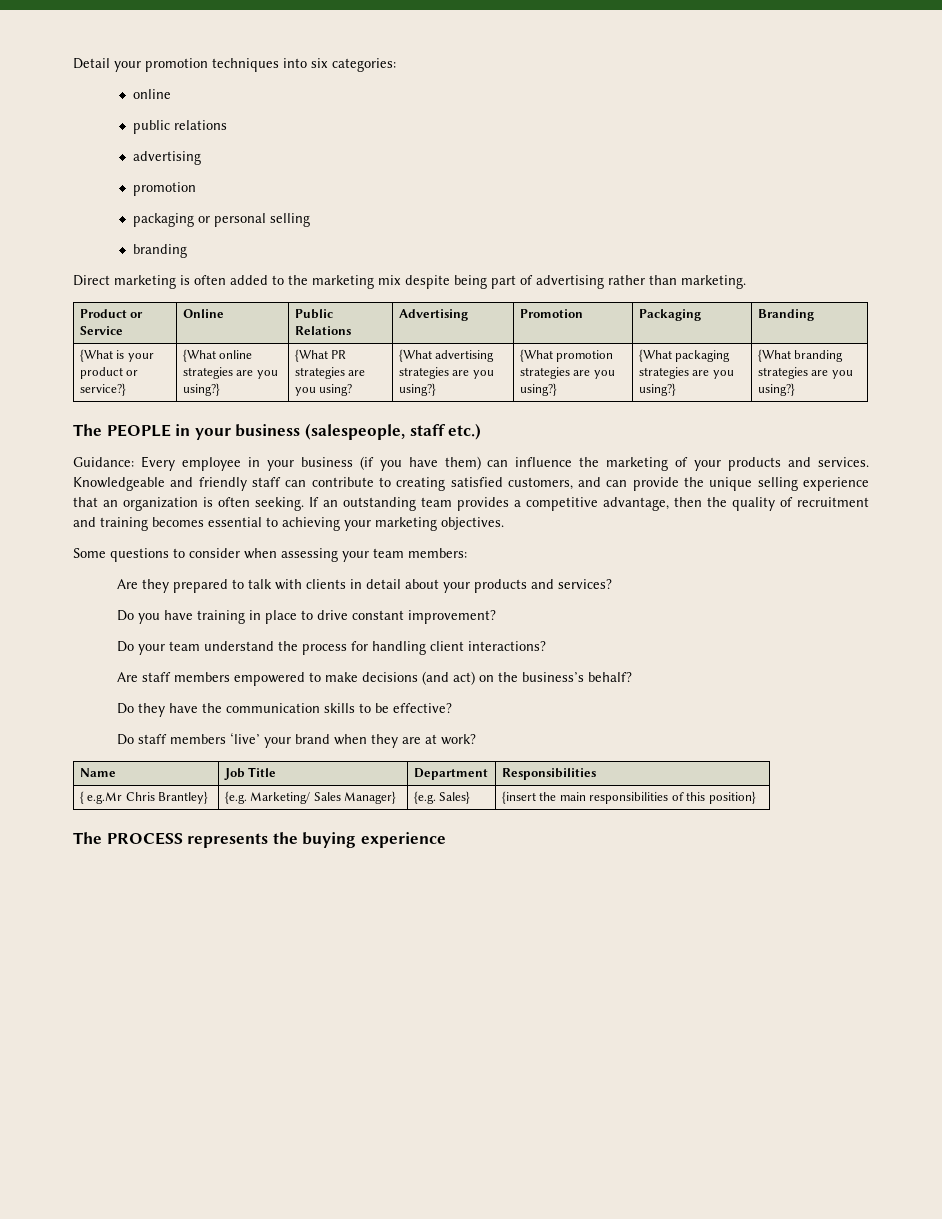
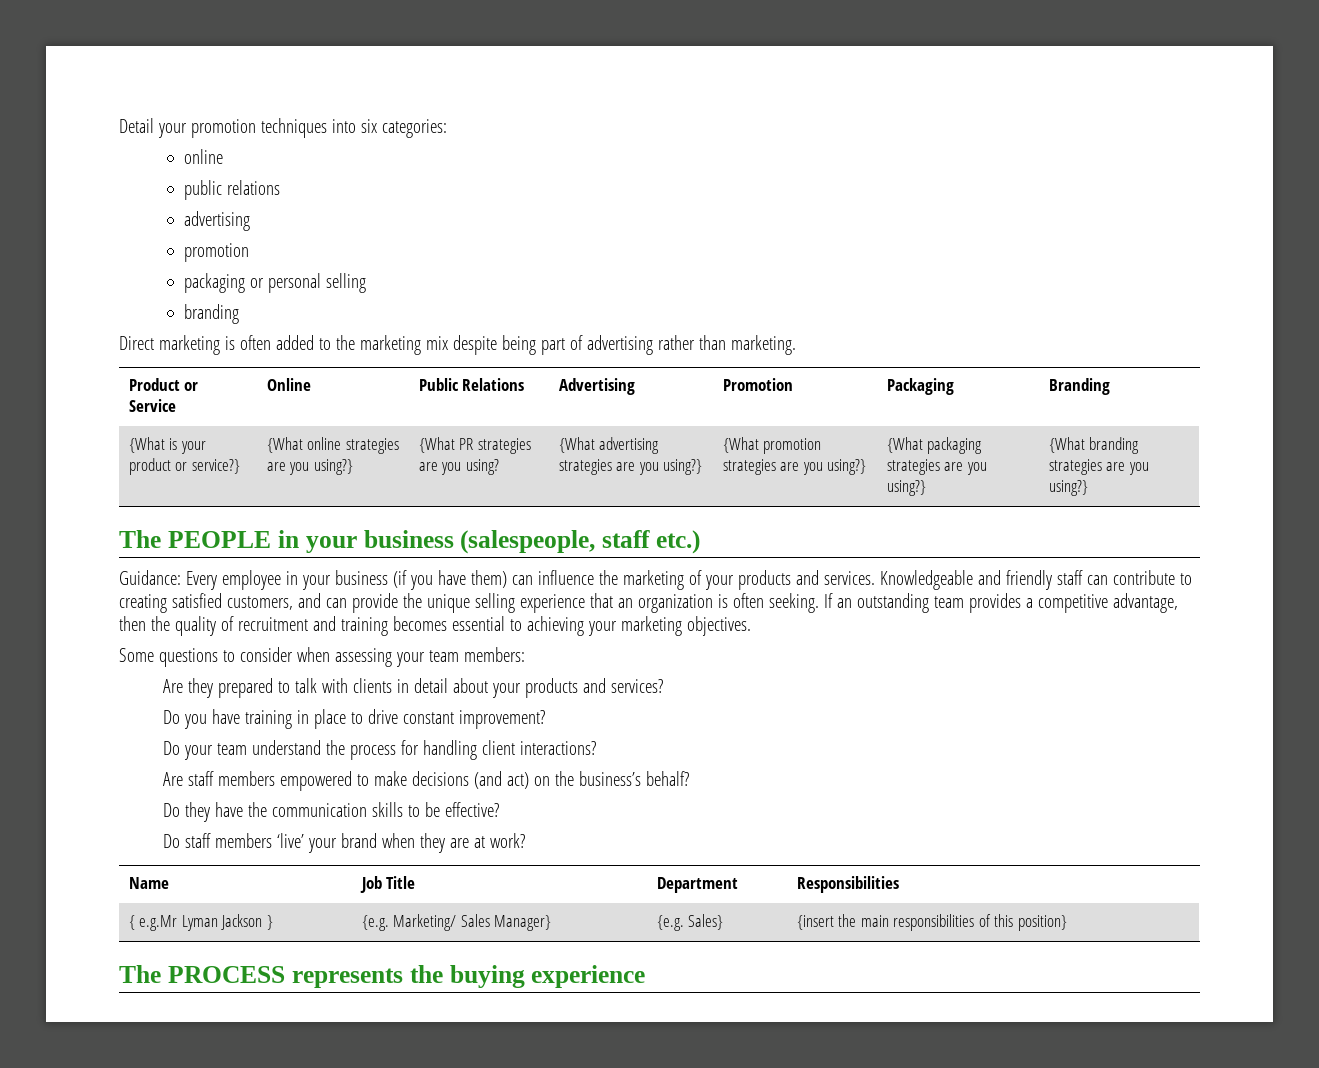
- { e.g.Mr Chris Brantley} | {e.g. Marketing/ Sales Manager} | {e.g. Sales} | {insert the main responsibilities of this position}
+ { e.g.Mr Lyman Jackson } | {e.g. Marketing/ Sales Manager} | {e.g. Sales} | {insert the main responsibilities of this position}

